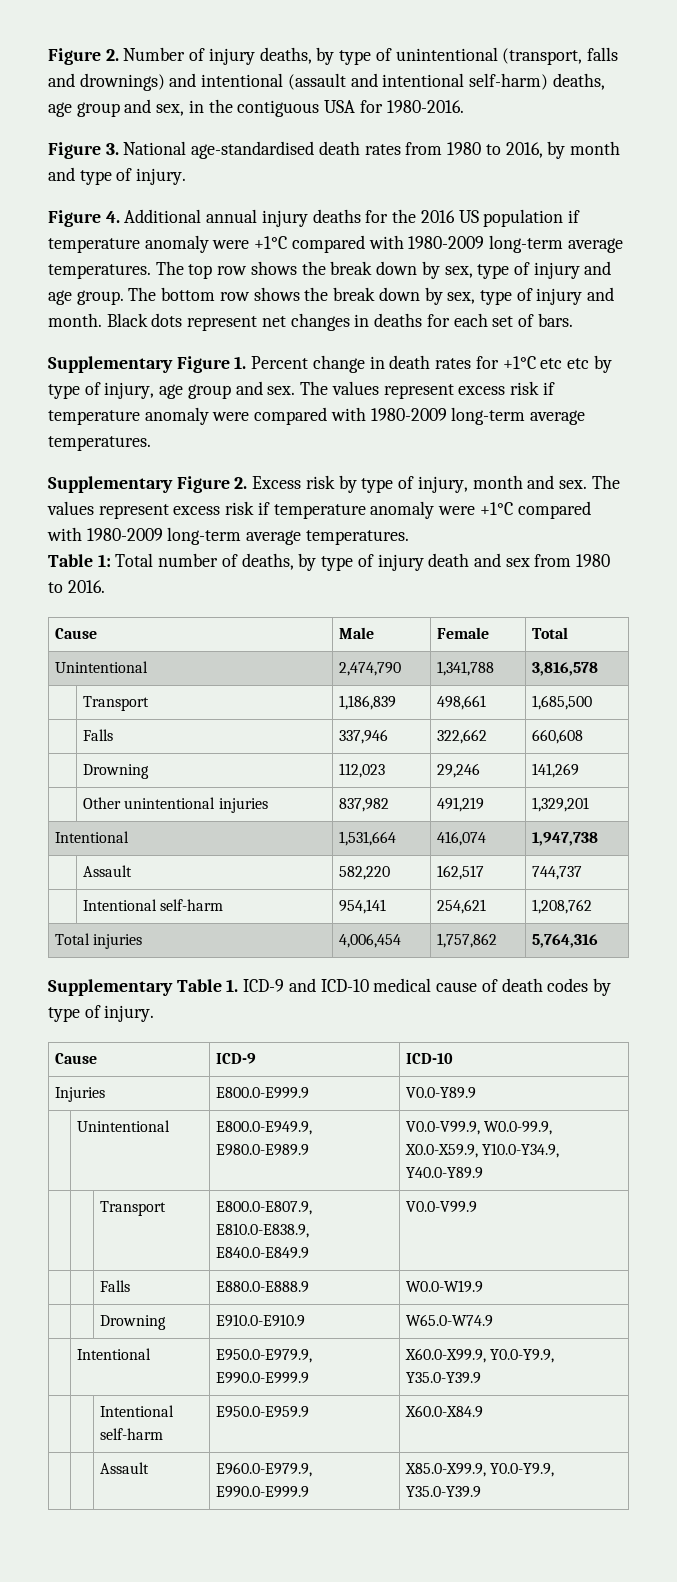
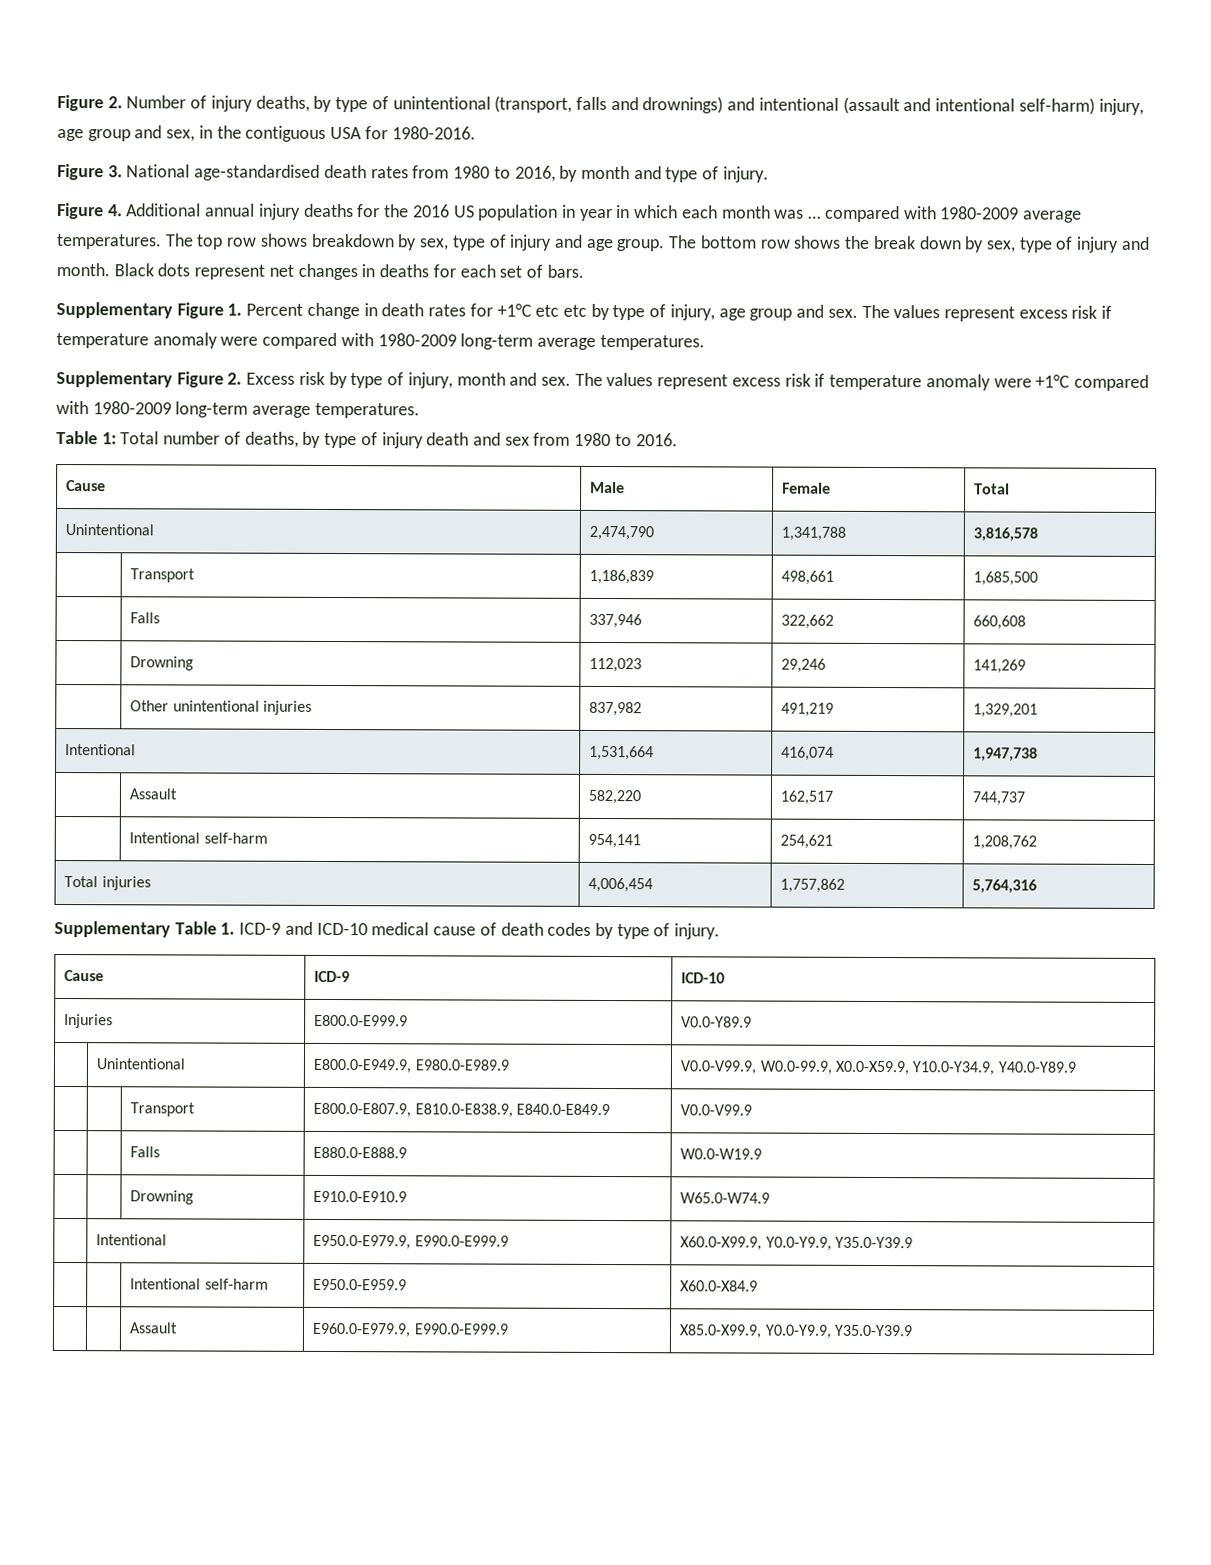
- Figure 2. Number of injury deaths, by type of unintentional (transport, falls and drownings) and intentional (assault and intentional self-harm) deaths, age group and sex, in the contiguous USA for 1980-2016.
+ Figure 2. Number of injury deaths, by type of unintentional (transport, falls and drownings) and intentional (assault and intentional self-harm) injury, age group and sex, in the contiguous USA for 1980-2016.
- Figure 4. Additional annual injury deaths for the 2016 US population if temperature anomaly were +1°C compared with 1980-2009 long-term average temperatures.
+ Figure 4. Additional annual injury deaths for the 2016 US population in year in which each month was … compared with 1980-2009 average temperatures.
- The top row shows the break down by sex, type of injury and age group.
+ The top row shows breakdown by sex, type of injury and age group.

